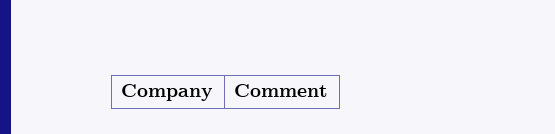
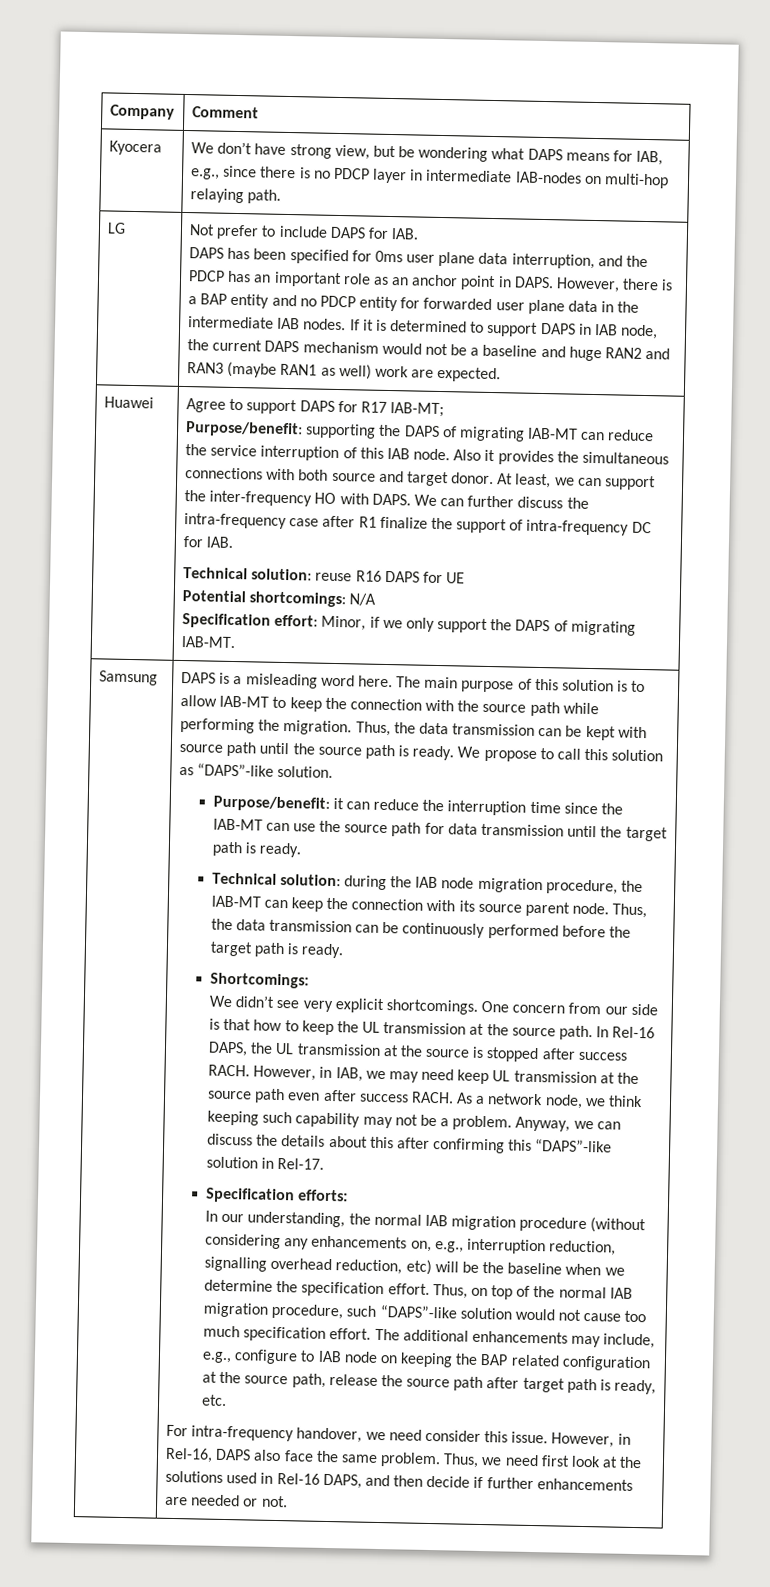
+ Kyocera | We don’t have strong view, but be wondering what DAPS means for IAB, e.g., since there is no PDCP layer in intermediate IAB-nodes on multi-hop relaying path.
+ LG | Not prefer to include DAPS for IAB.
+ DAPS has been specified for 0ms user plane data interruption, and the PDCP has an important role as an anchor point in DAPS. However, there is a BAP entity and no PDCP entity for forwarded user plane data in the intermediate IAB nodes. If it is determined to support DAPS in IAB node, the current DAPS mechanism would not be a baseline and huge RAN2 and RAN3 (maybe RAN1 as well) work are expected.
+ Huawei | Agree to support DAPS for R17 IAB-MT;
+ Purpose/benefit: supporting the DAPS of migrating IAB-MT can reduce the service interruption of this IAB node. Also it provides the simultaneous connections with both source and target donor. At least, we can support the inter-frequency HO with DAPS. We can further discuss the intra-frequency case after R1 finalize the support of intra-frequency DC for IAB.
+ Technical solution: reuse R16 DAPS for UE
+ Potential shortcomings: N/A
+ Specification effort: Minor, if we only support the DAPS of migrating IAB-MT.
+ Samsung | DAPS is a misleading word here. The main purpose of this solution is to allow IAB-MT to keep the connection with the source path while performing the migration. Thus, the data transmission can be kept with source path until the source path is ready. We propose to call this solution as “DAPS”-like solution.
+ Purpose/benefit: it can reduce the interruption time since the IAB-MT can use the source path for data transmission until the target path is ready.
+ Technical solution: during the IAB node migration procedure, the IAB-MT can keep the connection with its source parent node. Thus, the data transmission can be continuously performed before the target path is ready.
+ Shortcomings:
+ We didn’t see very explicit shortcomings. One concern from our side is that how to keep the UL transmission at the source path. In Rel-16 DAPS, the UL transmission at the source is stopped after success RACH. However, in IAB, we may need keep UL transmission at the source path even after success RACH. As a network node, we think keeping such capability may not be a problem. Anyway, we can discuss the details about this after confirming this “DAPS”-like solution in Rel-17.
+ Specification efforts:
+ In our understanding, the normal IAB migration procedure (without considering any enhancements on, e.g., interruption reduction, signalling overhead reduction, etc) will be the baseline when we determine the specification effort. Thus, on top of the normal IAB migration procedure, such “DAPS”-like solution would not cause too much specification effort. The additional enhancements may include, e.g., configure to IAB node on keeping the BAP related configuration at the source path, release the source path after target path is ready, etc.
+ For intra-frequency handover, we need consider this issue. However, in Rel-16, DAPS also face the same problem. Thus, we need first look at the solutions used in Rel-16 DAPS, and then decide if further enhancements are needed or not.

